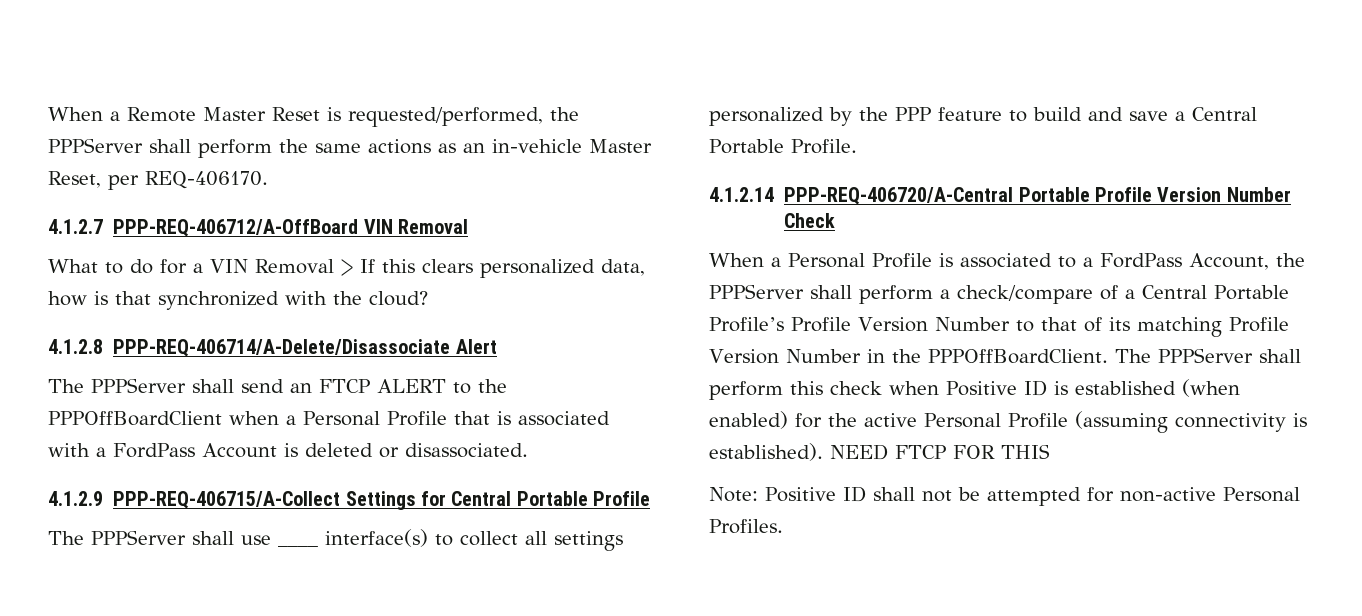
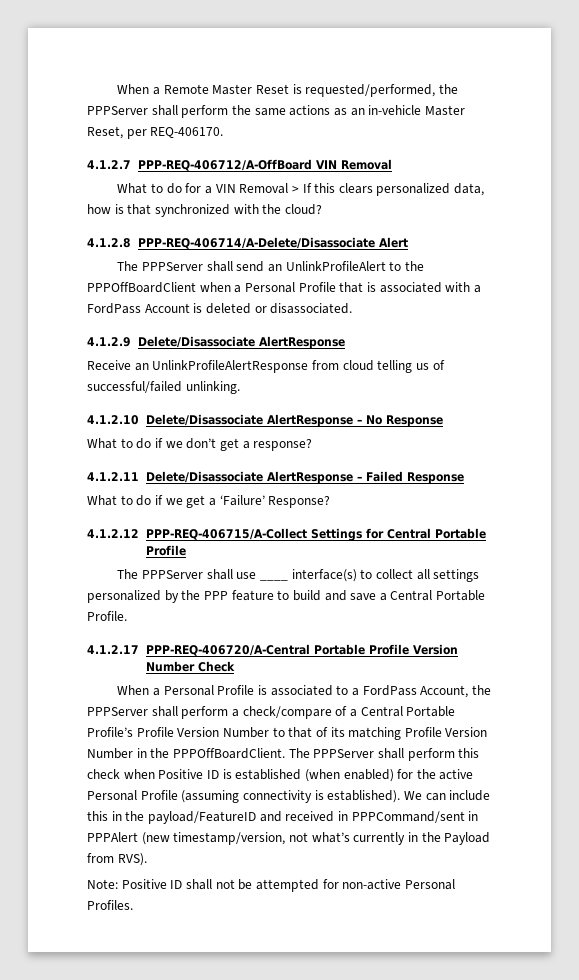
- The PPPServer shall send an FTCP ALERT to the PPPOffBoardClient when a Personal Profile that is associated with a FordPass Account is deleted or disassociated.
+ The PPPServer shall send an UnlinkProfileAlert to the PPPOffBoardClient when a Personal Profile that is associated with a FordPass Account is deleted or disassociated.
- 4.1.2.9 PPP-REQ-406715/A-Collect Settings for Central Portable Profile
+ 4.1.2.9 Delete/Disassociate AlertResponse
+ Receive an UnlinkProfileAlertResponse from cloud telling us of successful/failed unlinking.
+ 4.1.2.10 Delete/Disassociate AlertResponse – No Response
+ What to do if we don’t get a response?
+ 4.1.2.11 Delete/Disassociate AlertResponse – Failed Response
+ What to do if we get a ‘Failure’ Response?
+ 4.1.2.12 PPP-REQ-406715/A-Collect Settings for Central Portable Profile
- 4.1.2.14 PPP-REQ-406720/A-Central Portable Profile Version Number Check
+ 4.1.2.17 PPP-REQ-406720/A-Central Portable Profile Version Number Check
- NEED FTCP FOR THIS
+ We can include this in the payload/FeatureID and received in PPPCommand/sent in PPPAlert (new timestamp/version, not what’s currently in the Payload from RVS).

